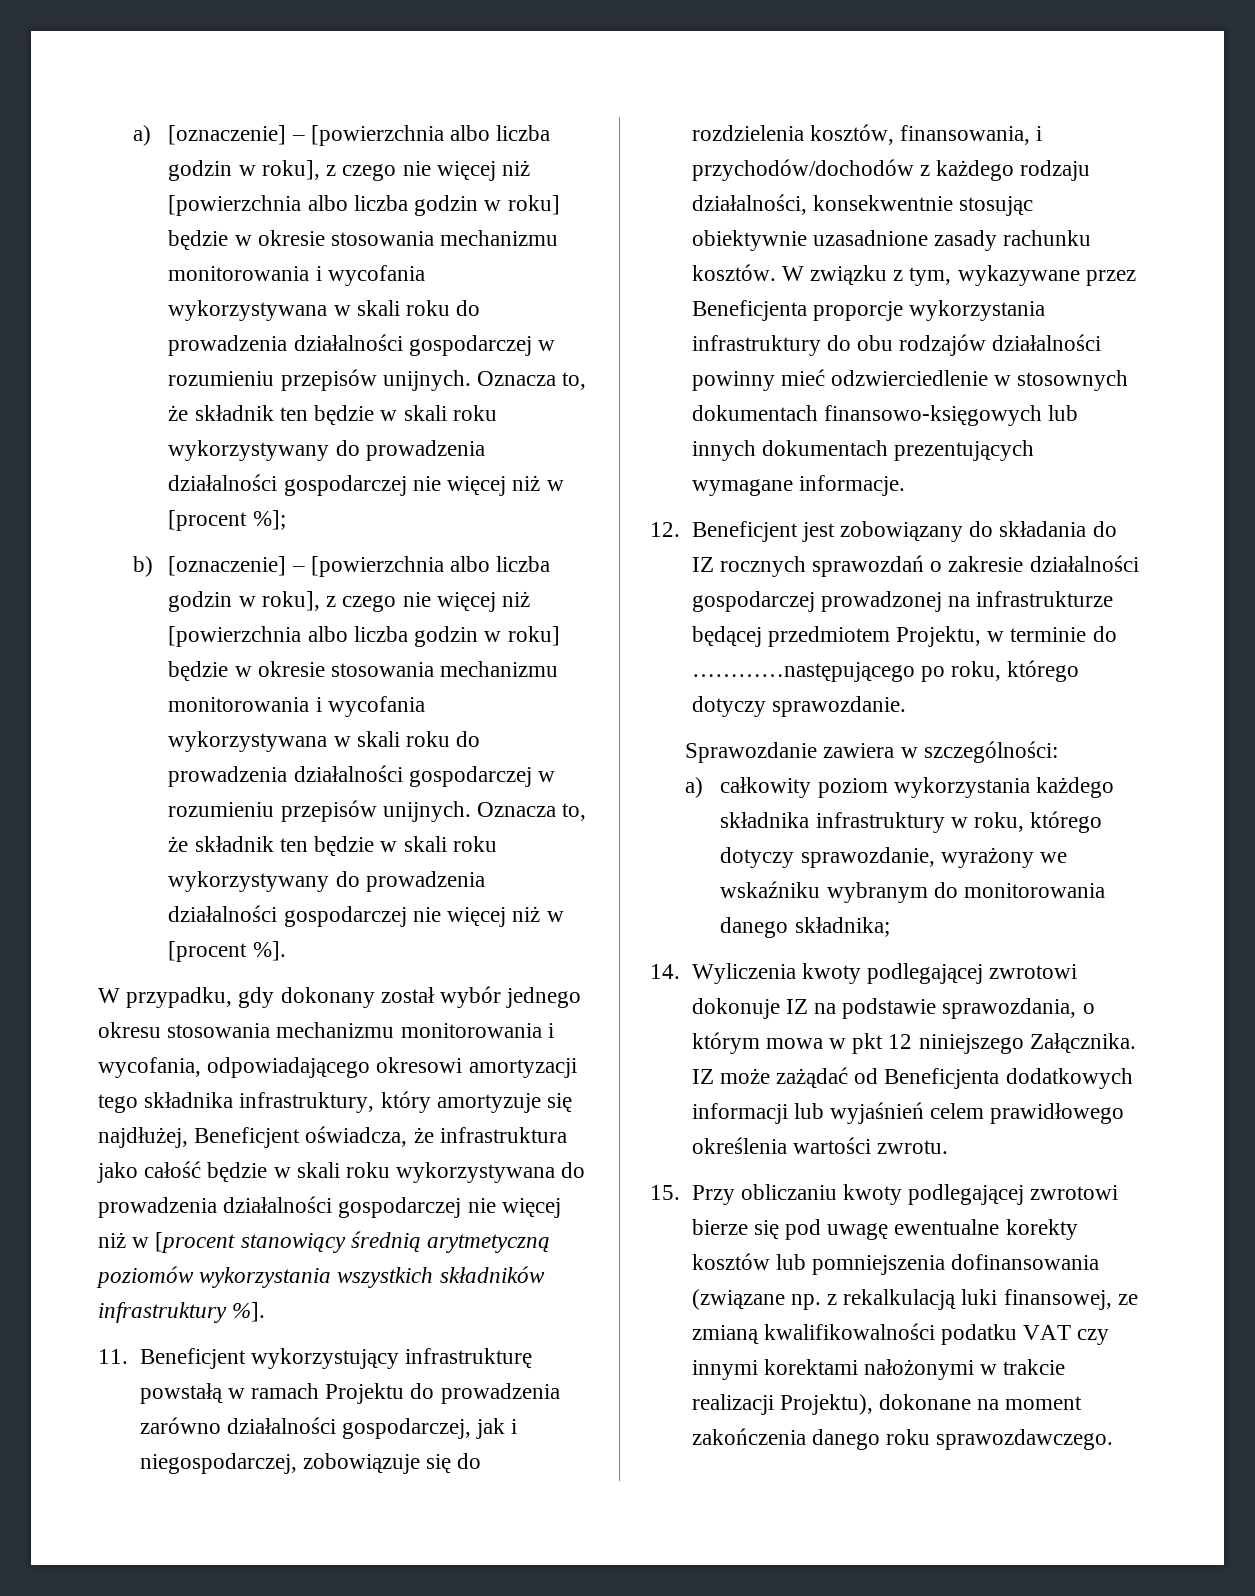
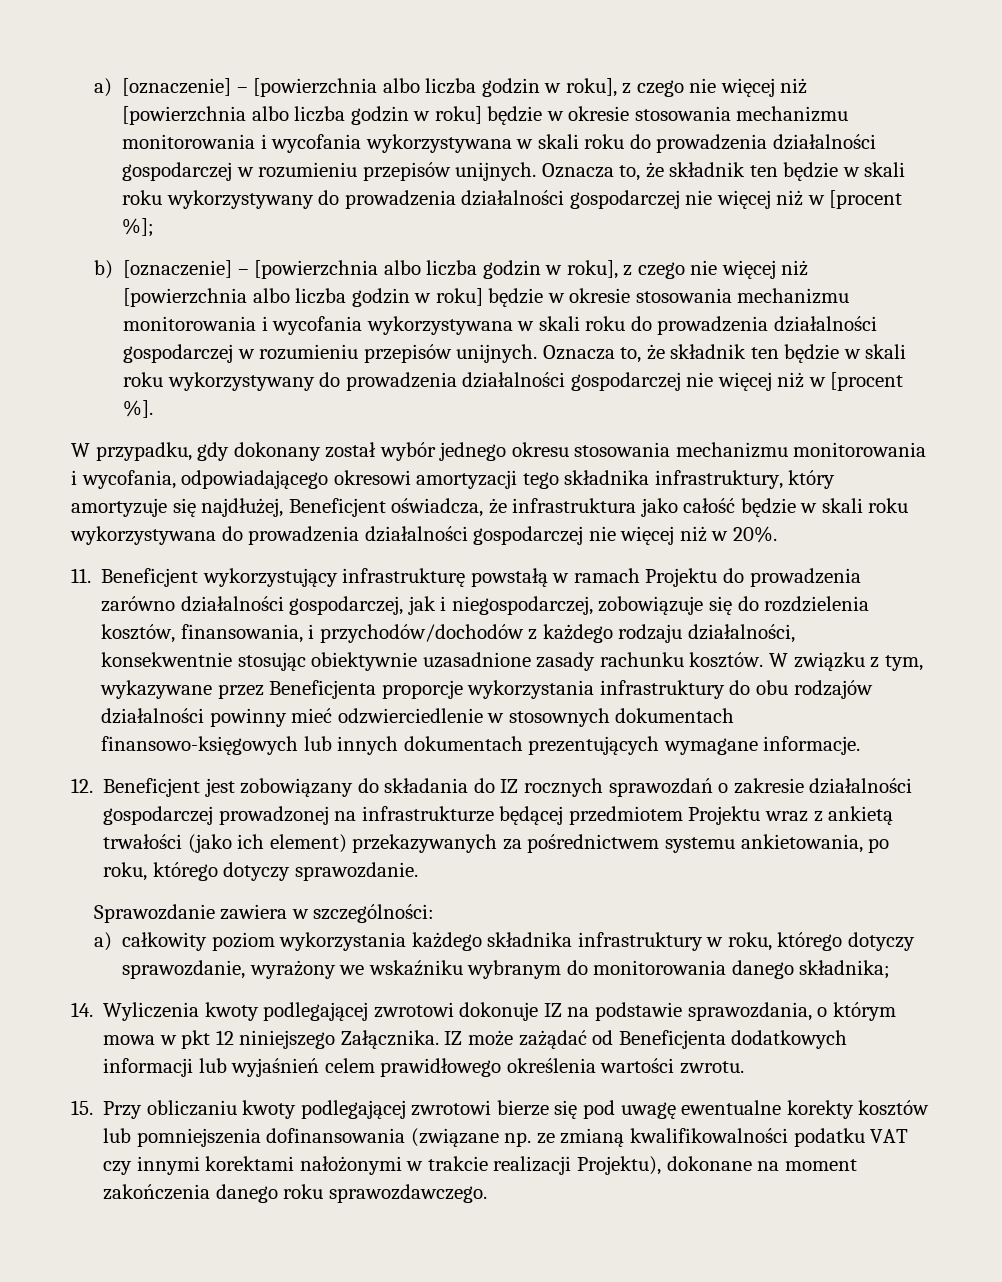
- W przypadku, gdy dokonany został wybór jednego okresu stosowania mechanizmu monitorowania i wycofania, odpowiadającego okresowi amortyzacji tego składnika infrastruktury, który amortyzuje się najdłużej, Beneficjent oświadcza, że infrastruktura jako całość będzie w skali roku wykorzystywana do prowadzenia działalności gospodarczej nie więcej niż w [procent stanowiący średnią arytmetyczną poziomów wykorzystania wszystkich składników infrastruktury %].
+ W przypadku, gdy dokonany został wybór jednego okresu stosowania mechanizmu monitorowania i wycofania, odpowiadającego okresowi amortyzacji tego składnika infrastruktury, który amortyzuje się najdłużej, Beneficjent oświadcza, że infrastruktura jako całość będzie w skali roku wykorzystywana do prowadzenia działalności gospodarczej nie więcej niż w 20%.
- 12. Beneficjent jest zobowiązany do składania do IZ rocznych sprawozdań o zakresie działalności gospodarczej prowadzonej na infrastrukturze będącej przedmiotem Projektu, w terminie do …………następującego po roku, którego dotyczy sprawozdanie.
+ 12. Beneficjent jest zobowiązany do składania do IZ rocznych sprawozdań o zakresie działalności gospodarczej prowadzonej na infrastrukturze będącej przedmiotem Projektu wraz z ankietą trwałości (jako ich element) przekazywanych za pośrednictwem systemu ankietowania, po roku, którego dotyczy sprawozdanie.
- 15. Przy obliczaniu kwoty podlegającej zwrotowi bierze się pod uwagę ewentualne korekty kosztów lub pomniejszenia dofinansowania (związane np. z rekalkulacją luki finansowej, ze zmianą kwalifikowalności podatku VAT czy innymi korektami nałożonymi w trakcie realizacji Projektu), dokonane na moment zakończenia danego roku sprawozdawczego.
+ 15. Przy obliczaniu kwoty podlegającej zwrotowi bierze się pod uwagę ewentualne korekty kosztów lub pomniejszenia dofinansowania (związane np. ze zmianą kwalifikowalności podatku VAT czy innymi korektami nałożonymi w trakcie realizacji Projektu), dokonane na moment zakończenia danego roku sprawozdawczego.

